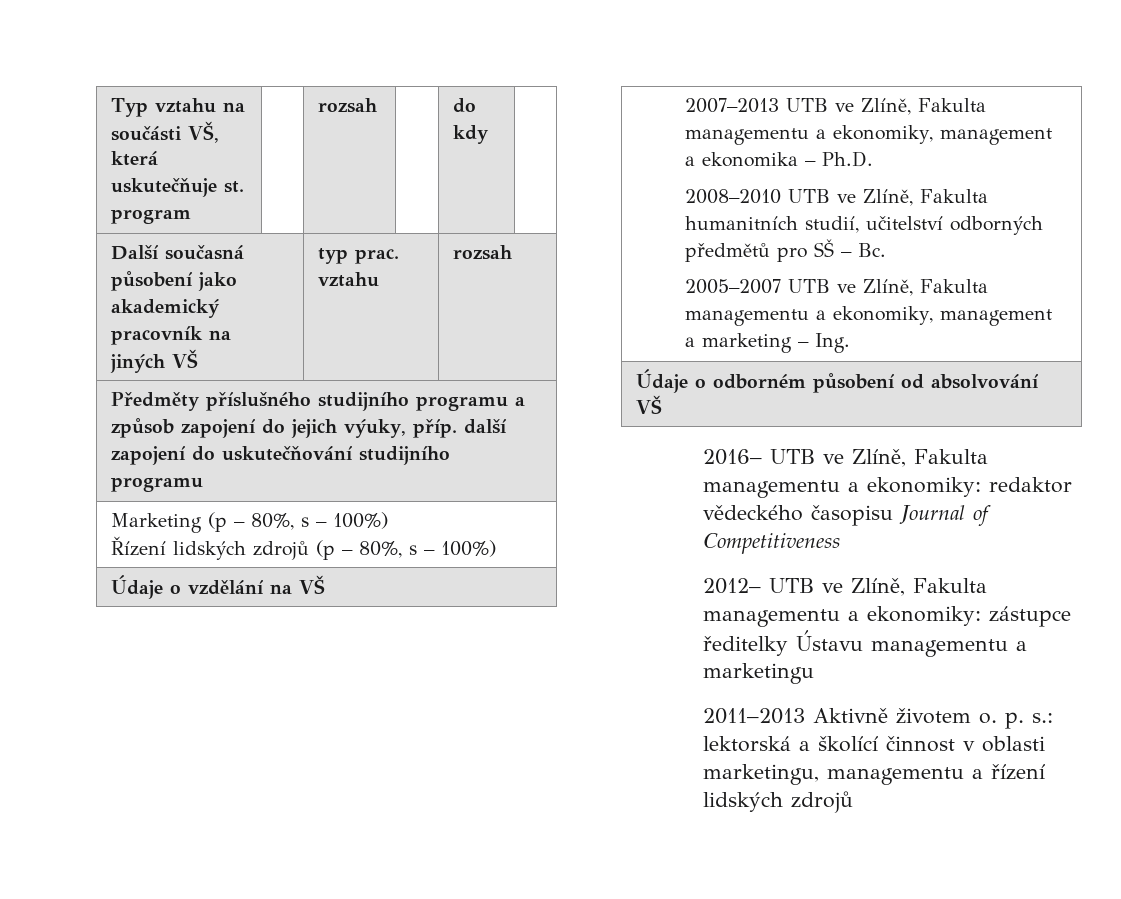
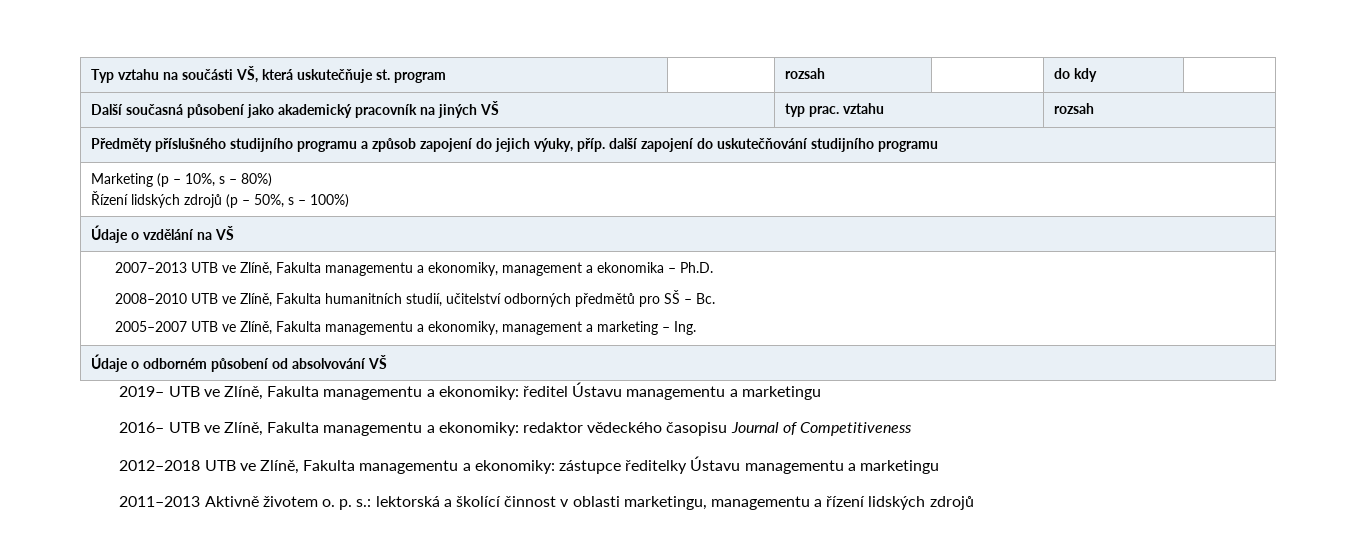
- Marketing (p – 80%, s – 100%)
- Řízení lidských zdrojů (p – 80%, s – 100%)
+ Marketing (p – 10%, s – 80%)
+ Řízení lidských zdrojů (p – 50%, s – 100%)
+ 2019– UTB ve Zlíně, Fakulta managementu a ekonomiky: ředitel Ústavu managementu a marketingu
- 2012– UTB ve Zlíně, Fakulta managementu a ekonomiky: zástupce ředitelky Ústavu managementu a marketingu
+ 2012–2018 UTB ve Zlíně, Fakulta managementu a ekonomiky: zástupce ředitelky Ústavu managementu a marketingu

